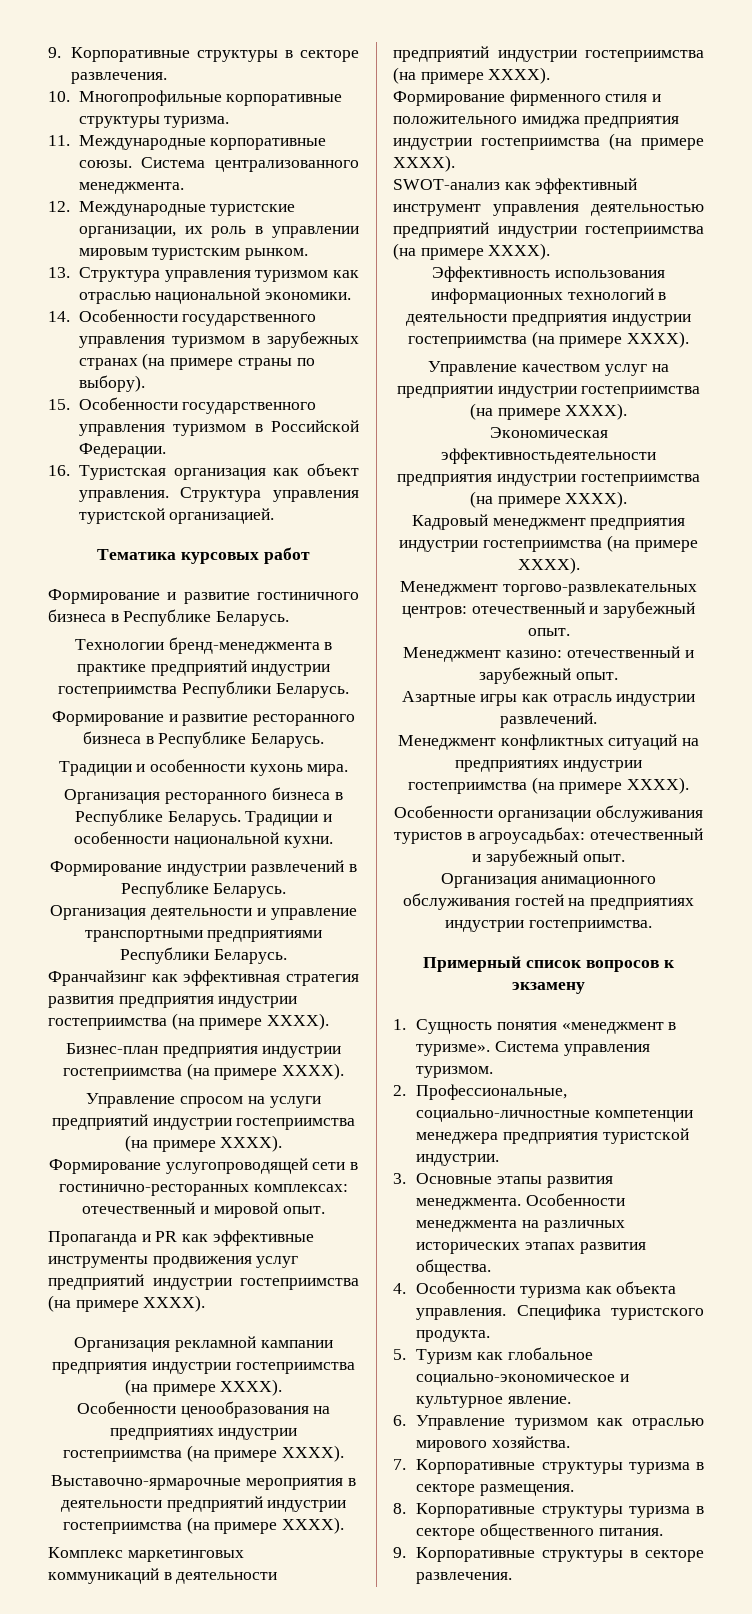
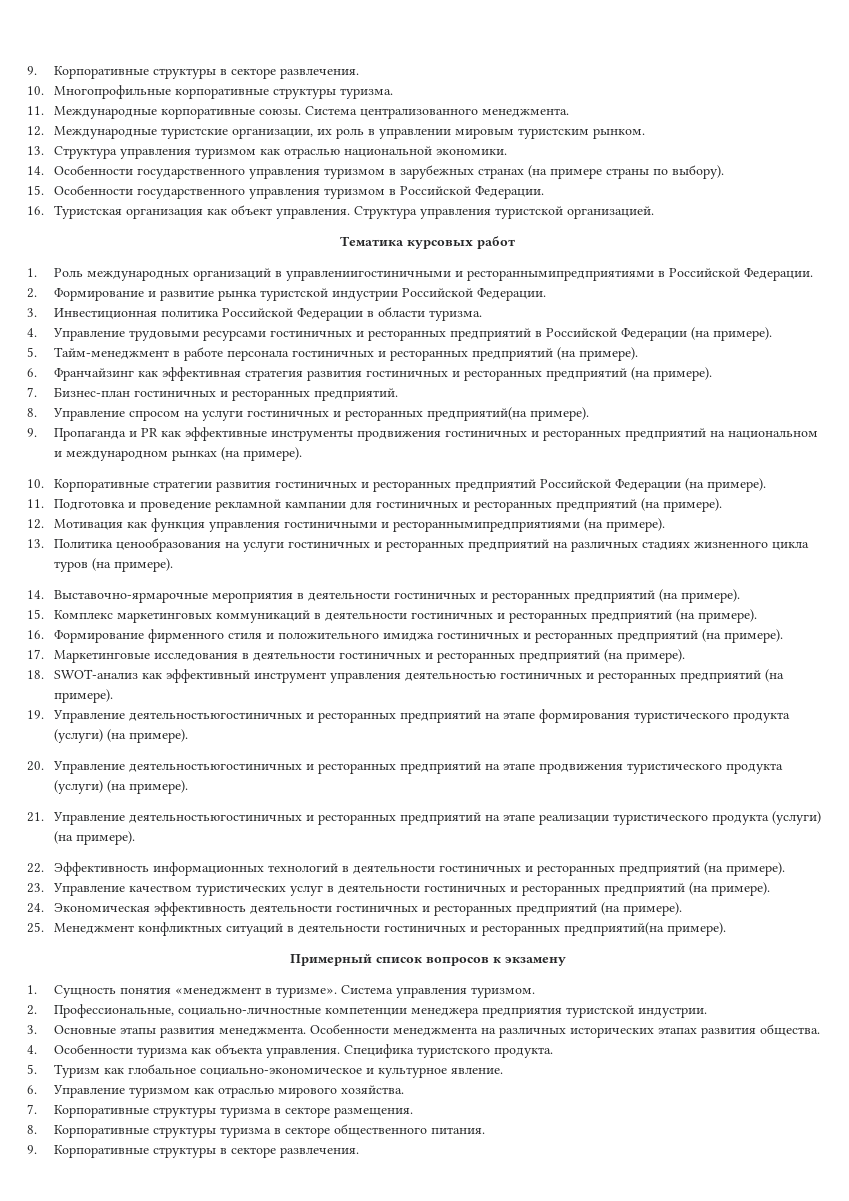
- Формирование и развитие гостиничного бизнеса в Республике Беларусь.
- Технологии бренд-менеджмента в практике предприятий индустрии гостеприимства Республики Беларусь.
- Формирование и развитие ресторанного бизнеса в Республике Беларусь.
- Традиции и особенности кухонь мира.
- Организация ресторанного бизнеса в Республике Беларусь. Традиции и особенности национальной кухни.
- Формирование индустрии развлечений в Республике Беларусь.
- Организация деятельности и управление транспортными предприятиями Республики Беларусь.
- Франчайзинг как эффективная стратегия развития предприятия индустрии гостеприимства (на примере ХХХХ).
- Бизнес-план предприятия индустрии гостеприимства (на примере ХХХХ).
- Управление спросом на услуги предприятий индустрии гостеприимства (на примере ХХХХ).
- Формирование услугопроводящей сети в гостинично-ресторанных комплексах: отечественный и мировой опыт.
- Пропаганда и PR как эффективные инструменты продвижения услуг предприятий индустрии гостеприимства (на примере ХХХХ).
- Организация рекламной кампании предприятия индустрии гостеприимства (на примере ХХХХ).
- Особенности ценообразования на предприятиях индустрии гостеприимства (на примере ХХХХ).
- Выставочно-ярмарочные мероприятия в деятельности предприятий индустрии гостеприимства (на примере ХХХХ).
- Комплекс маркетинговых коммуникаций в деятельности предприятий индустрии гостеприимства (на примере ХХХХ).
- Формирование фирменного стиля и положительного имиджа предприятия индустрии гостеприимства (на примере ХХХХ).
- SWOT-анализ как эффективный инструмент управления деятельностью предприятий индустрии гостеприимства (на примере ХХХХ).
- Эффективность использования информационных технологий в деятельности предприятия индустрии гостеприимства (на примере ХХХХ).
- Управление качеством услуг на предприятии индустрии гостеприимства (на примере ХХХХ).
- Экономическая эффективностьдеятельности предприятия индустрии гостеприимства (на примере ХХХХ).
- Кадровый менеджмент предприятия индустрии гостеприимства (на примере ХХХХ).
- Менеджмент торгово-развлекательных центров: отечественный и зарубежный опыт.
- Менеджмент казино: отечественный и зарубежный опыт.
- Азартные игры как отрасль индустрии развлечений.
- Менеджмент конфликтных ситуаций на предприятиях индустрии гостеприимства (на примере ХХХХ).
- Особенности организации обслуживания туристов в агроусадьбах: отечественный и зарубежный опыт.
- Организация анимационного обслуживания гостей на предприятиях индустрии гостеприимства.
+ 1. Роль международных организаций в управлениигостиничными и рестораннымипредприятиями в Российской Федерации.
+ 2. Формирование и развитие рынка туристской индустрии Российской Федерации.
+ 3. Инвестиционная политика Российской Федерации в области туризма.
+ 4. Управление трудовыми ресурсами гостиничных и ресторанных предприятий в Российской Федерации (на примере).
+ 5. Тайм-менеджмент в работе персонала гостиничных и ресторанных предприятий (на примере).
+ 6. Франчайзинг как эффективная стратегия развития гостиничных и ресторанных предприятий (на примере).
+ 7. Бизнес-план гостиничных и ресторанных предприятий.
+ 8. Управление спросом на услуги гостиничных и ресторанных предприятий(на примере).
+ 9. Пропаганда и PR как эффективные инструменты продвижения гостиничных и ресторанных предприятий на национальном и международном рынках (на примере).
+ 10. Корпоративные стратегии развития гостиничных и ресторанных предприятий Российской Федерации (на примере).
+ 11. Подготовка и проведение рекламной кампании для гостиничных и ресторанных предприятий (на примере).
+ 12. Мотивация как функция управления гостиничными и рестораннымипредприятиями (на примере).
+ 13. Политика ценообразования на услуги гостиничных и ресторанных предприятий на различных стадиях жизненного цикла туров (на примере).
+ 14. Выставочно-ярмарочные мероприятия в деятельности гостиничных и ресторанных предприятий (на примере).
+ 15. Комплекс маркетинговых коммуникаций в деятельности гостиничных и ресторанных предприятий (на примере).
+ 16. Формирование фирменного стиля и положительного имиджа гостиничных и ресторанных предприятий (на примере).
+ 17. Маркетинговые исследования в деятельности гостиничных и ресторанных предприятий (на примере).
+ 18. SWOT-анализ как эффективный инструмент управления деятельностью гостиничных и ресторанных предприятий (на примере).
+ 19. Управление деятельностьюгостиничных и ресторанных предприятий на этапе формирования туристического продукта (услуги) (на примере).
+ 20. Управление деятельностьюгостиничных и ресторанных предприятий на этапе продвижения туристического продукта (услуги) (на примере).
+ 21. Управление деятельностьюгостиничных и ресторанных предприятий на этапе реализации туристического продукта (услуги) (на примере).
+ 22. Эффективность информационных технологий в деятельности гостиничных и ресторанных предприятий (на примере).
+ 23. Управление качеством туристических услуг в деятельности гостиничных и ресторанных предприятий (на примере).
+ 24. Экономическая эффективность деятельности гостиничных и ресторанных предприятий (на примере).
+ 25. Менеджмент конфликтных ситуаций в деятельности гостиничных и ресторанных предприятий(на примере).

